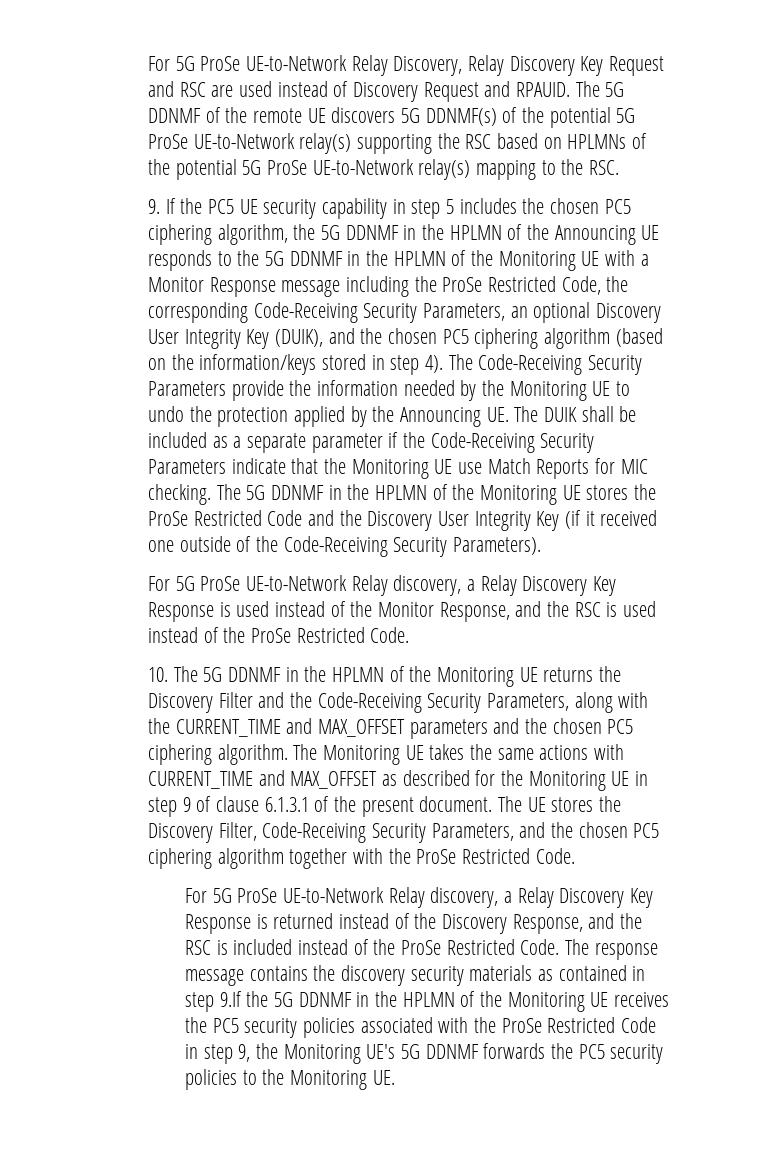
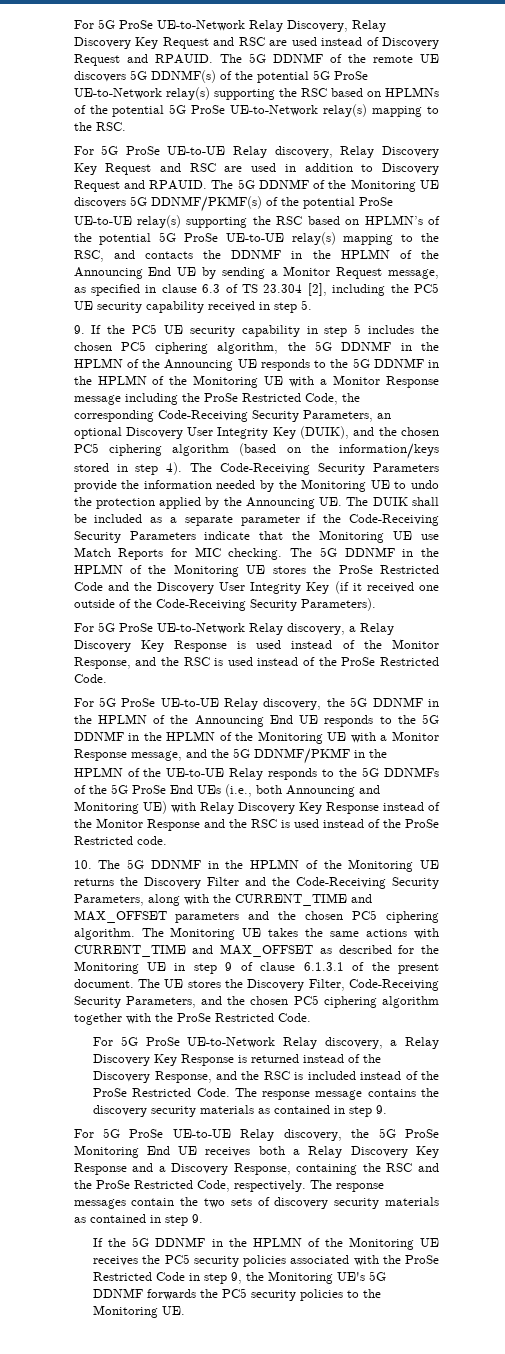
+ For 5G ProSe UE-to-UE Relay discovery, Relay Discovery Key Request and RSC are used in addition to Discovery Request and RPAUID. The 5G DDNMF of the Monitoring UE discovers 5G DDNMF/PKMF(s) of the potential ProSe UE-to-UE relay(s) supporting the RSC based on HPLMN’s of the potential 5G ProSe UE-to-UE relay(s) mapping to the RSC, and contacts the DDNMF in the HPLMN of the Announcing End UE by sending a Monitor Request message, as specified in clause 6.3 of TS 23.304 [2], including the PC5 UE security capability received in step 5.
+ For 5G ProSe UE-to-UE Relay discovery, the 5G DDNMF in the HPLMN of the Announcing End UE responds to the 5G DDNMF in the HPLMN of the Monitoring UE with a Monitor Response message, and the 5G DDNMF/PKMF in the HPLMN of the UE-to-UE Relay responds to the 5G DDNMFs of the 5G ProSe End UEs (i.e., both Announcing and Monitoring UE) with Relay Discovery Key Response instead of the Monitor Response and the RSC is used instead of the ProSe Restricted code.
- The response message contains the discovery security materials as contained in step 9.If the 5G DDNMF in the HPLMN of the Monitoring UE receives the PC5 security policies associated with the ProSe Restricted Code in step 9, the Monitoring UE's 5G DDNMF forwards the PC5 security policies to the Monitoring UE.
+ The response message contains the discovery security materials as contained in step 9.
+ For 5G ProSe UE-to-UE Relay discovery, the 5G ProSe Monitoring End UE receives both a Relay Discovery Key Response and a Discovery Response, containing the RSC and the ProSe Restricted Code, respectively. The response messages contain the two sets of discovery security materials as contained in step 9.
+ If the 5G DDNMF in the HPLMN of the Monitoring UE receives the PC5 security policies associated with the ProSe Restricted Code in step 9, the Monitoring UE's 5G DDNMF forwards the PC5 security policies to the Monitoring UE.

